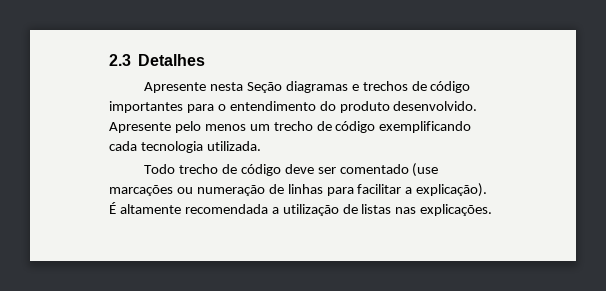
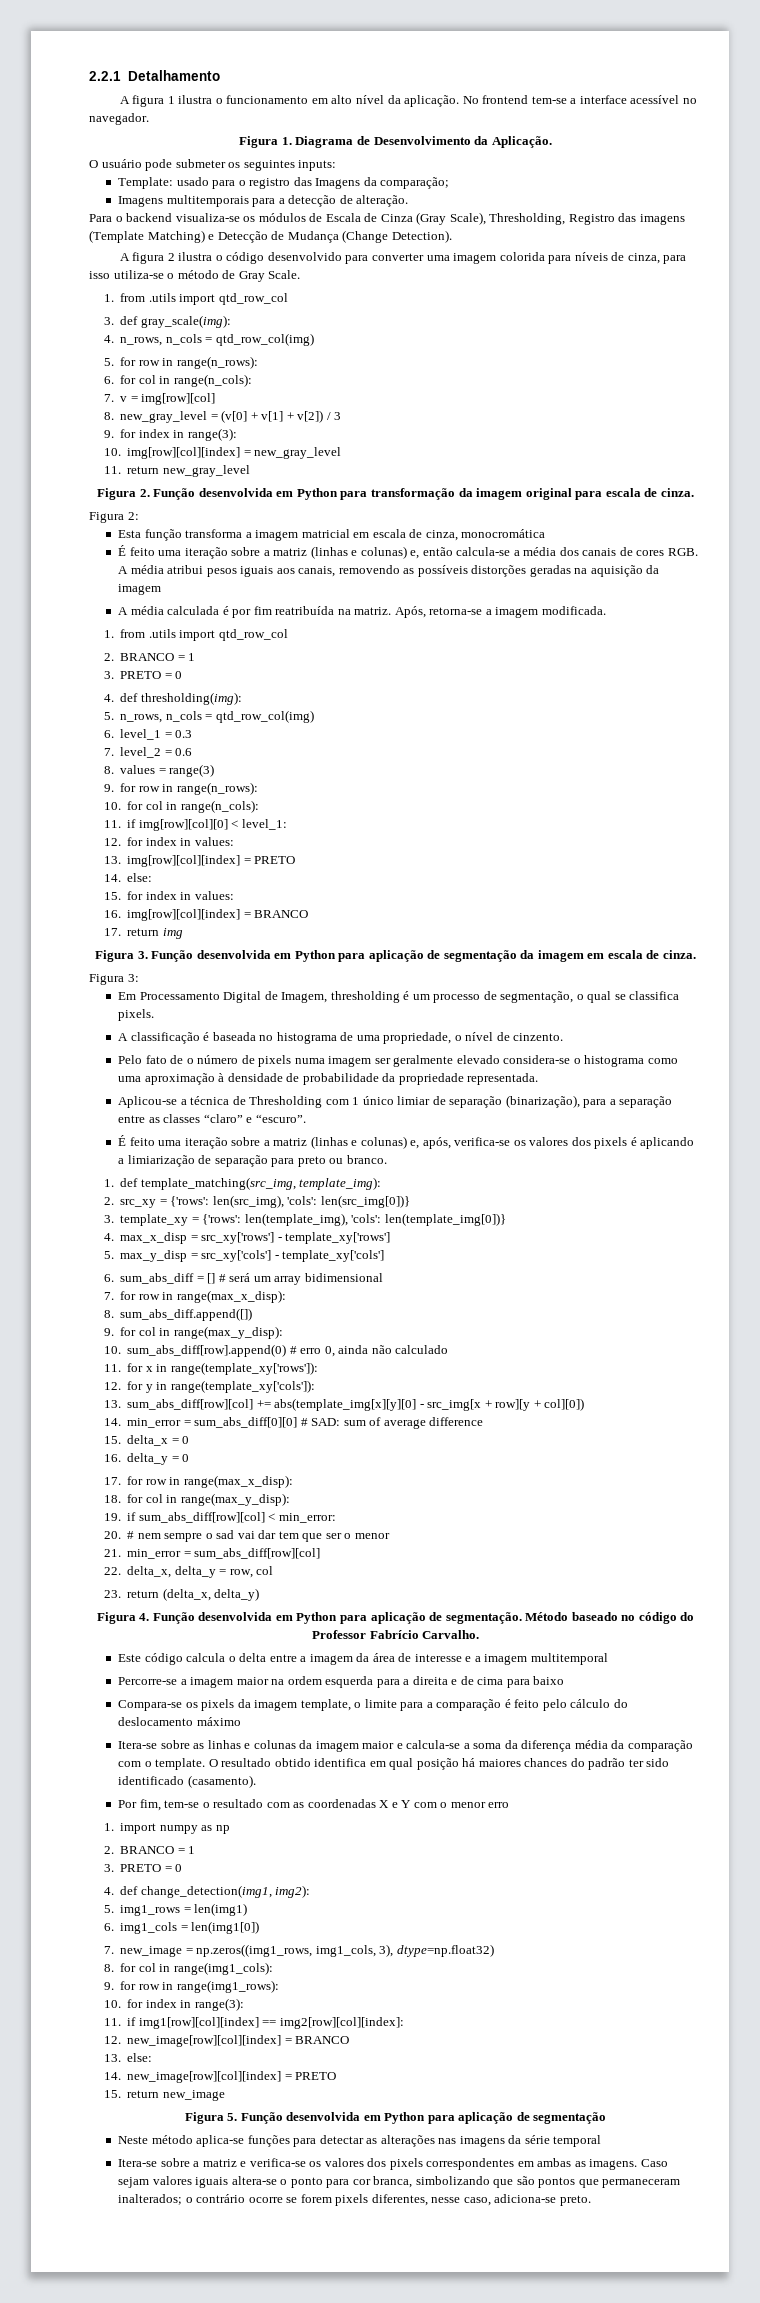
- 2.3 Detalhes
- Apresente nesta Seção diagramas e trechos de código importantes para o entendimento do produto desenvolvido. Apresente pelo menos um trecho de código exemplificando cada tecnologia utilizada.
- Todo trecho de código deve ser comentado (use marcações ou numeração de linhas para facilitar a explicação). É altamente recomendada a utilização de listas nas explicações.
+ 2.2.1 Detalhamento
+ A figura 1 ilustra o funcionamento em alto nível da aplicação. No frontend tem-se a interface acessível no navegador.
+ Figura 1. Diagrama de Desenvolvimento da Aplicação.
+ O usuário pode submeter os seguintes inputs:
+ Template: usado para o registro das Imagens da comparação;
+ Imagens multitemporais para a detecção de alteração.
+ Para o backend visualiza-se os módulos de Escala de Cinza (Gray Scale), Thresholding, Registro das imagens (Template Matching) e Detecção de Mudança (Change Detection).
+ A figura 2 ilustra o código desenvolvido para converter uma imagem colorida para níveis de cinza, para isso utiliza-se o método de Gray Scale.
+ 1. from .utils import qtd_row_col
+ 3. def gray_scale(img):
+ 4. n_rows, n_cols = qtd_row_col(img)
+ 5. for row in range(n_rows):
+ 6. for col in range(n_cols):
+ 7. v = img[row][col]
+ 8. new_gray_level = (v[0] + v[1] + v[2]) / 3
+ 9. for index in range(3):
+ 10. img[row][col][index] = new_gray_level
+ 11. return new_gray_level
+ Figura 2. Função desenvolvida em Python para transformação da imagem original para escala de cinza.
+ Figura 2:
+ Esta função transforma a imagem matricial em escala de cinza, monocromática
+ É feito uma iteração sobre a matriz (linhas e colunas) e, então calcula-se a média dos canais de cores RGB. A média atribui pesos iguais aos canais, removendo as possíveis distorções geradas na aquisição da imagem
+ A média calculada é por fim reatribuída na matriz. Após, retorna-se a imagem modificada.
+ 1. from .utils import qtd_row_col
+ 2. BRANCO = 1
+ 3. PRETO = 0
+ 4. def thresholding(img):
+ 5. n_rows, n_cols = qtd_row_col(img)
+ 6. level_1 = 0.3
+ 7. level_2 = 0.6
+ 8. values = range(3)
+ 9. for row in range(n_rows):
+ 10. for col in range(n_cols):
+ 11. if img[row][col][0] < level_1:
+ 12. for index in values:
+ 13. img[row][col][index] = PRETO
+ 14. else:
+ 15. for index in values:
+ 16. img[row][col][index] = BRANCO
+ 17. return img
+ Figura 3. Função desenvolvida em Python para aplicação de segmentação da imagem em escala de cinza.
+ Figura 3:
+ Em Processamento Digital de Imagem, thresholding é um processo de segmentação, o qual se classifica pixels.
+ A classificação é baseada no histograma de uma propriedade, o nível de cinzento.
+ Pelo fato de o número de pixels numa imagem ser geralmente elevado considera-se o histograma como uma aproximação à densidade de probabilidade da propriedade representada.
+ Aplicou-se a técnica de Thresholding com 1 único limiar de separação (binarização), para a separação entre as classes “claro” e “escuro”.
+ É feito uma iteração sobre a matriz (linhas e colunas) e, após, verifica-se os valores dos pixels é aplicando a limiarização de separação para preto ou branco.
+ 1. def template_matching(src_img, template_img):
+ 2. src_xy = {'rows': len(src_img), 'cols': len(src_img[0])}
+ 3. template_xy = {'rows': len(template_img), 'cols': len(template_img[0])}
+ 4. max_x_disp = src_xy['rows'] - template_xy['rows']
+ 5. max_y_disp = src_xy['cols'] - template_xy['cols']
+ 6. sum_abs_diff = [] # será um array bidimensional
+ 7. for row in range(max_x_disp):
+ 8. sum_abs_diff.append([])
+ 9. for col in range(max_y_disp):
+ 10. sum_abs_diff[row].append(0) # erro 0, ainda não calculado
+ 11. for x in range(template_xy['rows']):
+ 12. for y in range(template_xy['cols']):
+ 13. sum_abs_diff[row][col] += abs(template_img[x][y][0] - src_img[x + row][y + col][0])
+ 14. min_error = sum_abs_diff[0][0] # SAD: sum of average difference
+ 15. delta_x = 0
+ 16. delta_y = 0
+ 17. for row in range(max_x_disp):
+ 18. for col in range(max_y_disp):
+ 19. if sum_abs_diff[row][col] < min_error:
+ 20. # nem sempre o sad vai dar tem que ser o menor
+ 21. min_error = sum_abs_diff[row][col]
+ 22. delta_x, delta_y = row, col
+ 23. return (delta_x, delta_y)
+ Figura 4. Função desenvolvida em Python para aplicação de segmentação. Método baseado no código do Professor Fabrício Carvalho.
+ Este código calcula o delta entre a imagem da área de interesse e a imagem multitemporal
+ Percorre-se a imagem maior na ordem esquerda para a direita e de cima para baixo
+ Compara-se os pixels da imagem template, o limite para a comparação é feito pelo cálculo do deslocamento máximo
+ Itera-se sobre as linhas e colunas da imagem maior e calcula-se a soma da diferença média da comparação com o template. O resultado obtido identifica em qual posição há maiores chances do padrão ter sido identificado (casamento).
+ Por fim, tem-se o resultado com as coordenadas X e Y com o menor erro
+ 1. import numpy as np
+ 2. BRANCO = 1
+ 3. PRETO = 0
+ 4. def change_detection(img1, img2):
+ 5. img1_rows = len(img1)
+ 6. img1_cols = len(img1[0])
+ 7. new_image = np.zeros((img1_rows, img1_cols, 3), dtype=np.float32)
+ 8. for col in range(img1_cols):
+ 9. for row in range(img1_rows):
+ 10. for index in range(3):
+ 11. if img1[row][col][index] == img2[row][col][index]:
+ 12. new_image[row][col][index] = BRANCO
+ 13. else:
+ 14. new_image[row][col][index] = PRETO
+ 15. return new_image
+ Figura 5. Função desenvolvida em Python para aplicação de segmentação
+ Neste método aplica-se funções para detectar as alterações nas imagens da série temporal
+ Itera-se sobre a matriz e verifica-se os valores dos pixels correspondentes em ambas as imagens. Caso sejam valores iguais altera-se o ponto para cor branca, simbolizando que são pontos que permaneceram inalterados; o contrário ocorre se forem pixels diferentes, nesse caso, adiciona-se preto.

